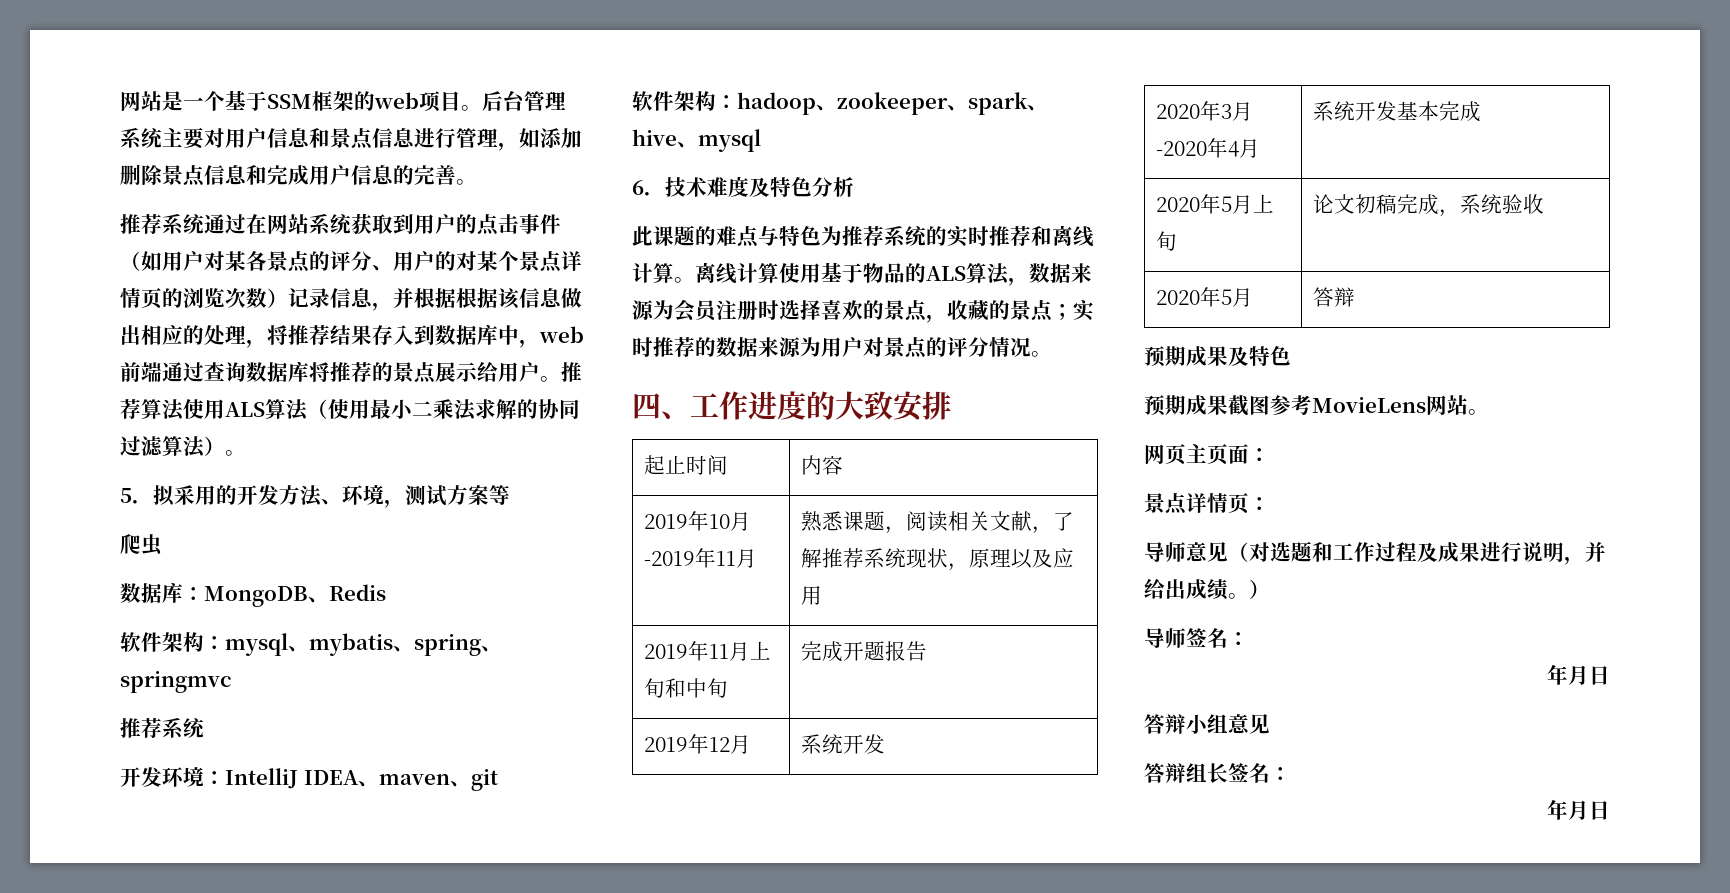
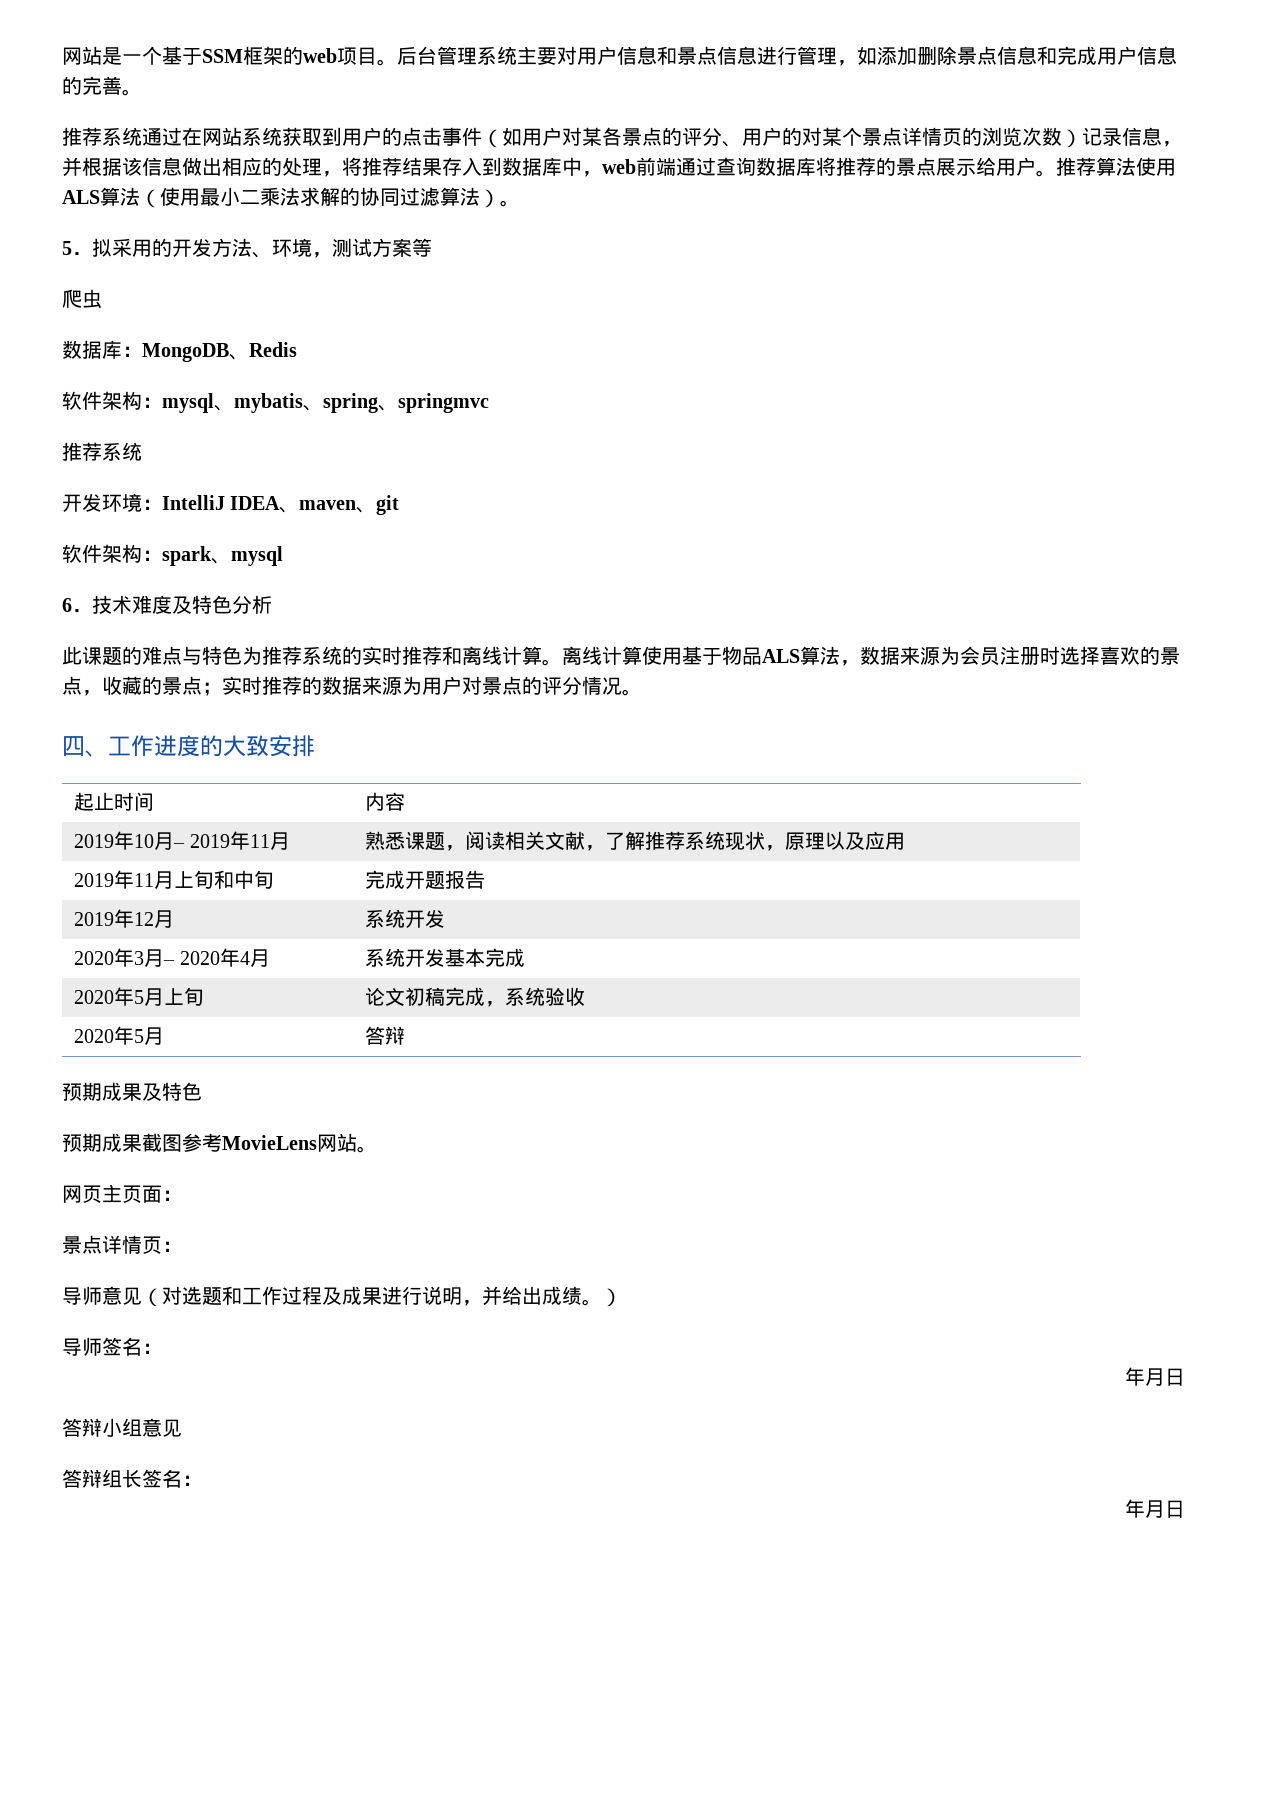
- 推荐系统通过在网站系统获取到用户的点击事件（如用户对某各景点的评分、用户的对某个景点详情页的浏览次数）记录信息，并根据根据该信息做出相应的处理，将推荐结果存入到数据库中，web前端通过查询数据库将推荐的景点展示给用户。
+ 推荐系统通过在网站系统获取到用户的点击事件（如用户对某各景点的评分、用户的对某个景点详情页的浏览次数）记录信息，并根据该信息做出相应的处理，将推荐结果存入到数据库中，web前端通过查询数据库将推荐的景点展示给用户。
- 软件架构：hadoop、zookeeper、spark、hive、mysql
+ 软件架构：spark、mysql
- 离线计算使用基于物品的ALS算法，数据来源为会员注册时选择喜欢的景点，收藏的景点；实时推荐的数据来源为用户对景点的评分情况。
+ 离线计算使用基于物品ALS算法，数据来源为会员注册时选择喜欢的景点，收藏的景点；实时推荐的数据来源为用户对景点的评分情况。
- 2019年10月-2019年11月 | 熟悉课题，阅读相关文献，了解推荐系统现状，原理以及应用
+ 2019年10月– 2019年11月 | 熟悉课题，阅读相关文献，了解推荐系统现状，原理以及应用
- 2020年3月-2020年4月 | 系统开发基本完成
+ 2020年3月– 2020年4月 | 系统开发基本完成

